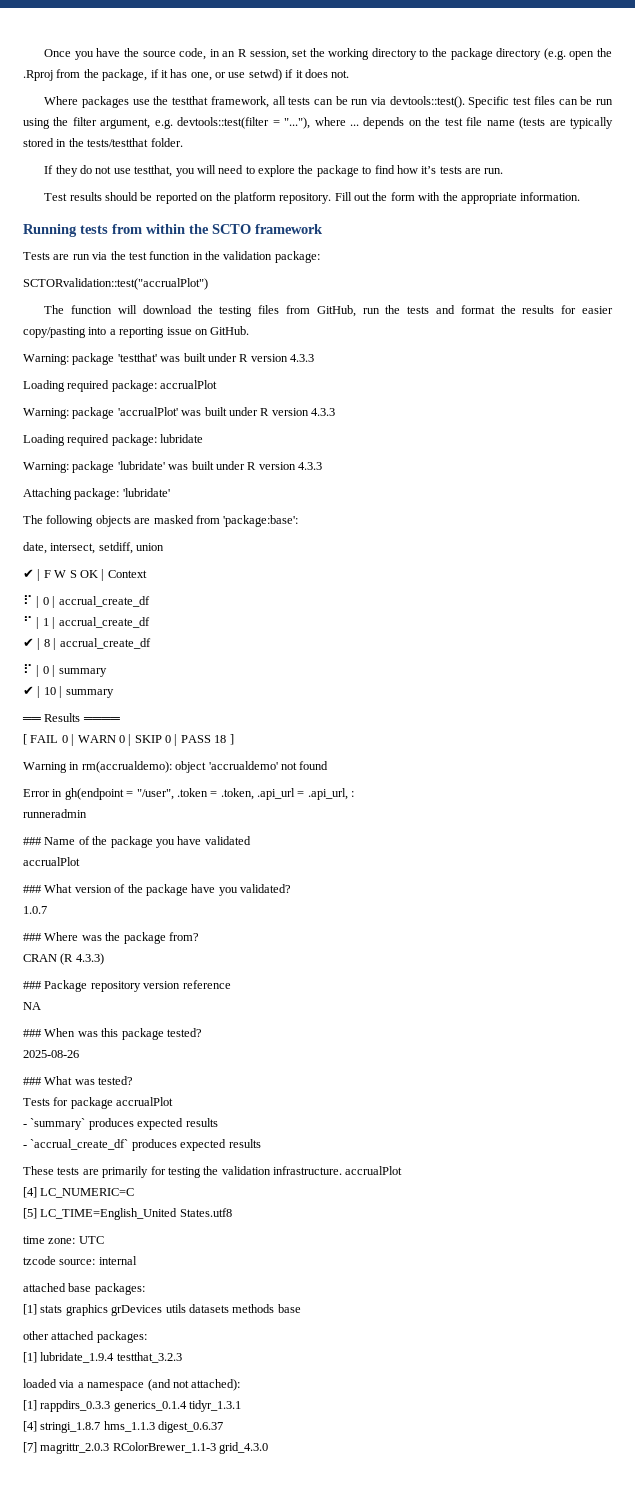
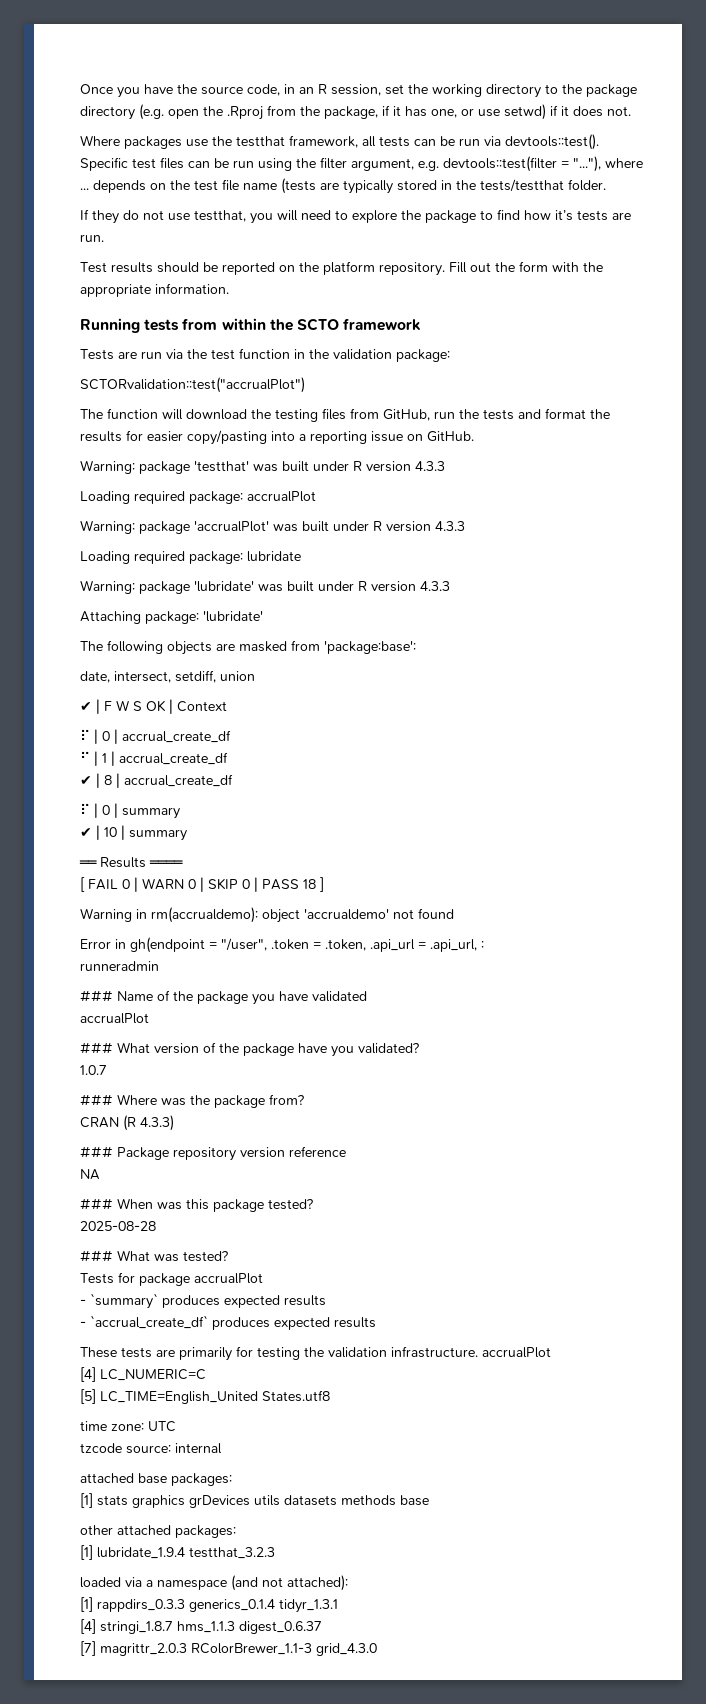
- 2025-08-26
+ 2025-08-28

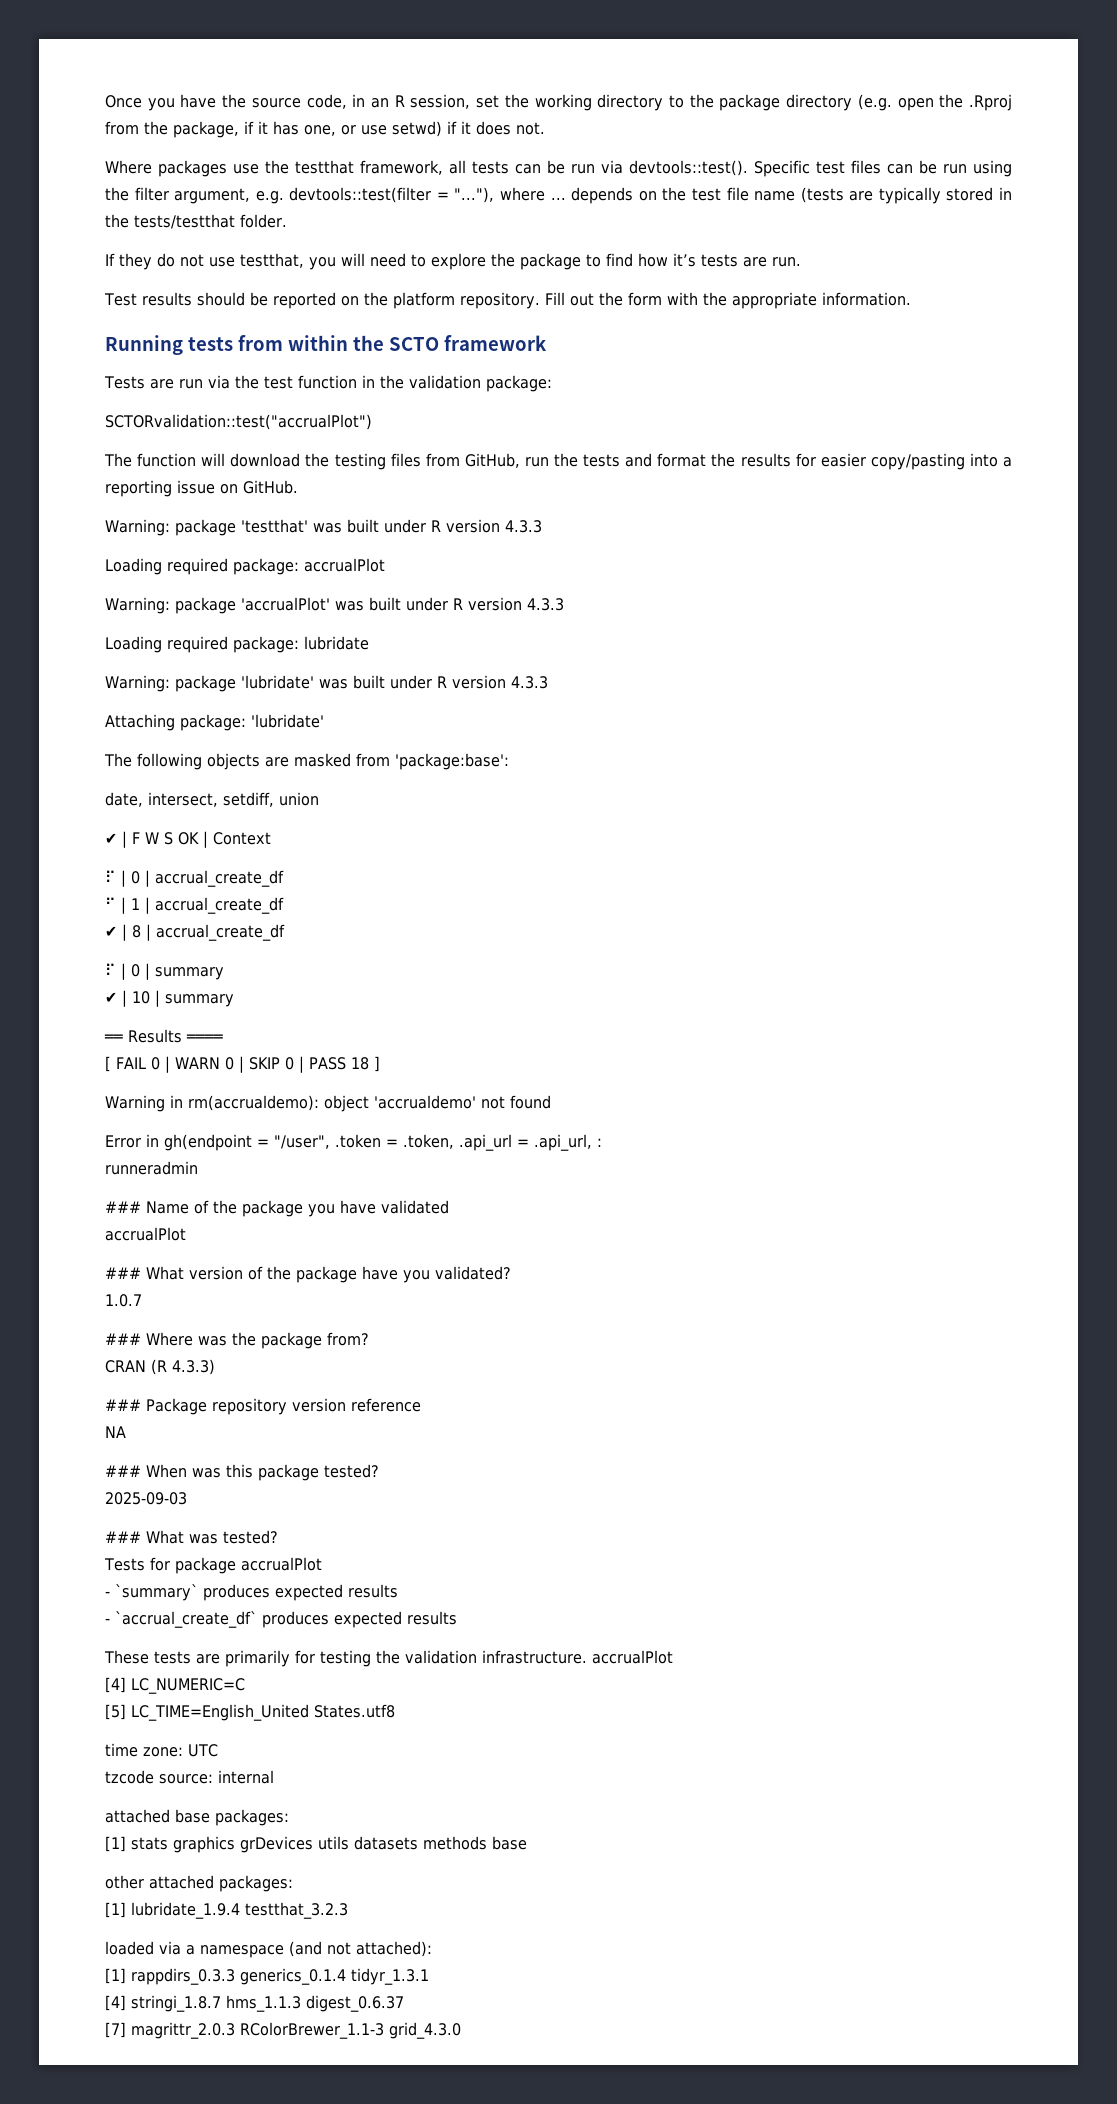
- 2025-08-28
+ 2025-09-03

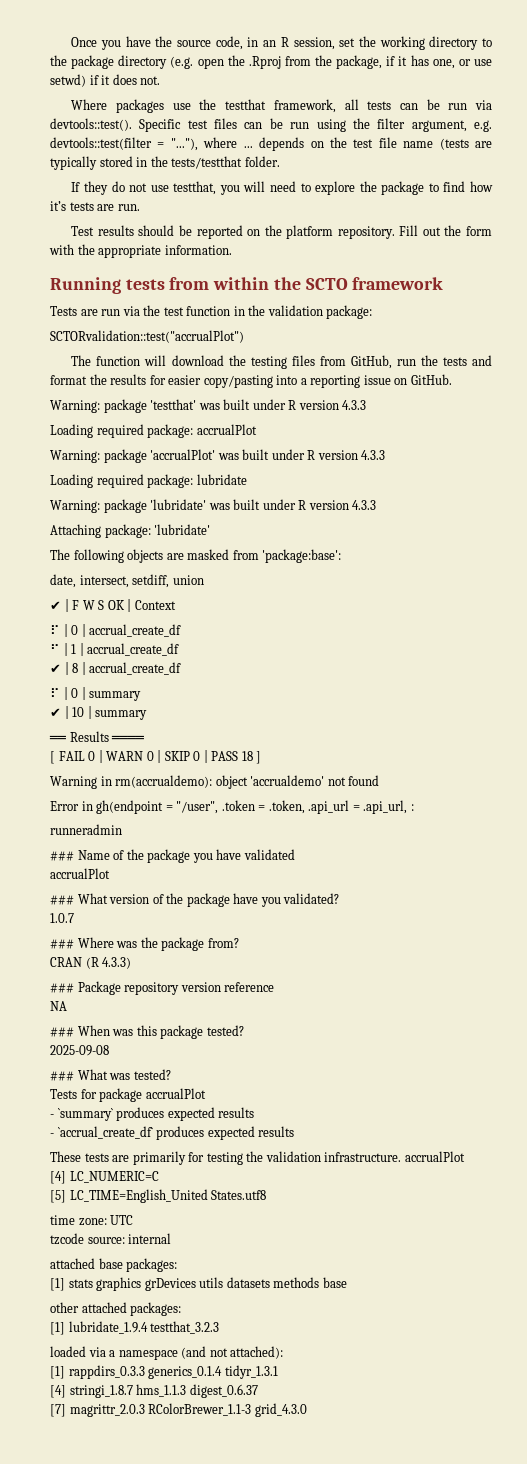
- 2025-09-03
+ 2025-09-08

